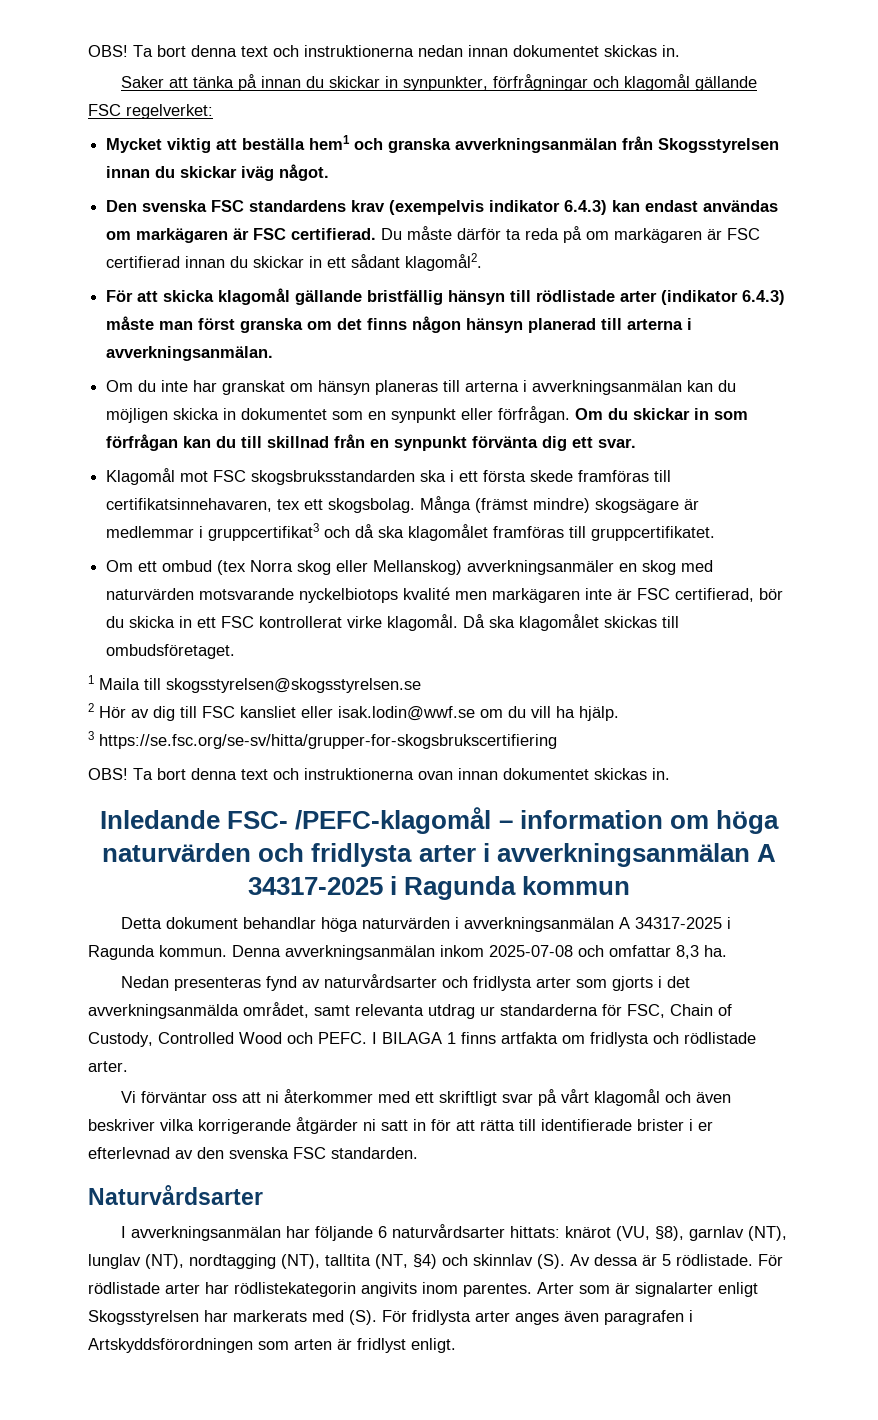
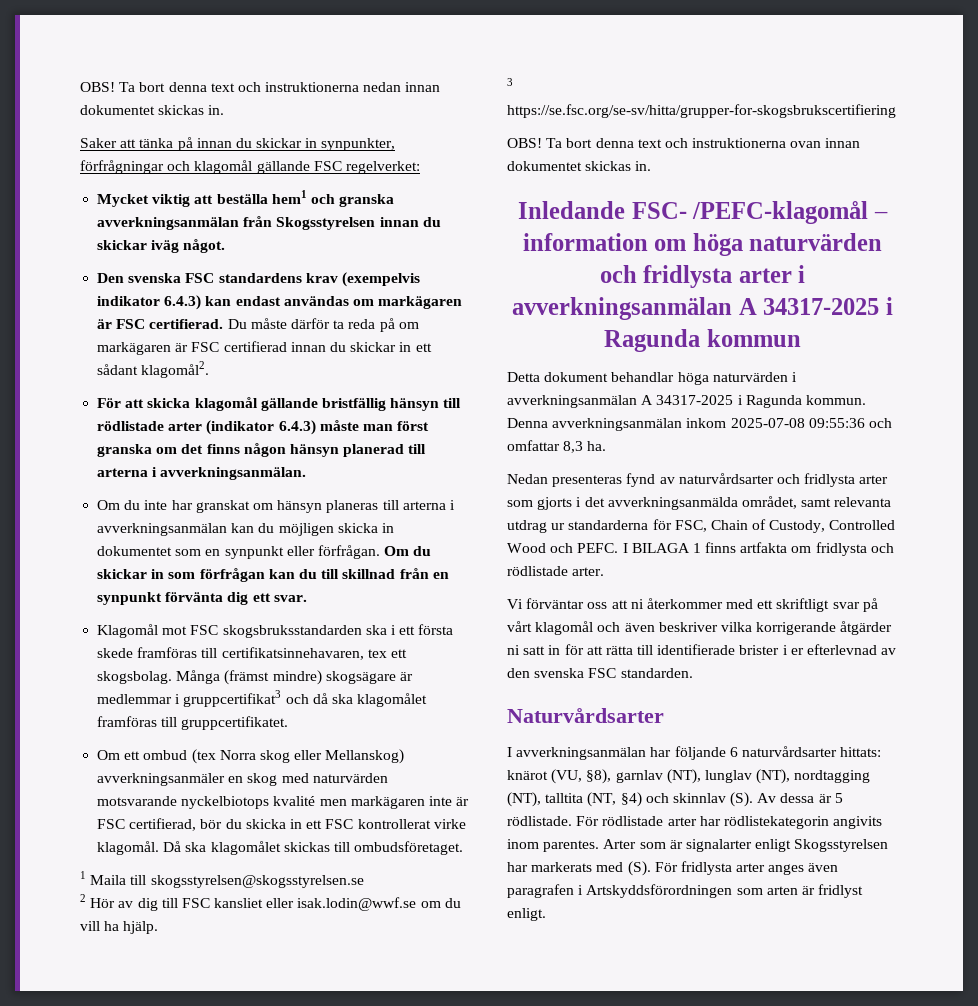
- Denna avverkningsanmälan inkom 2025-07-08 och omfattar 8,3 ha.
+ Denna avverkningsanmälan inkom 2025-07-08 09:55:36 och omfattar 8,3 ha.

